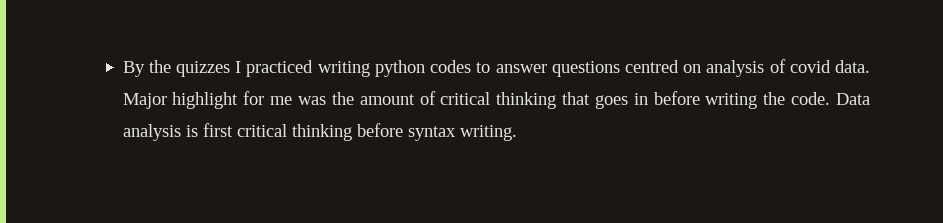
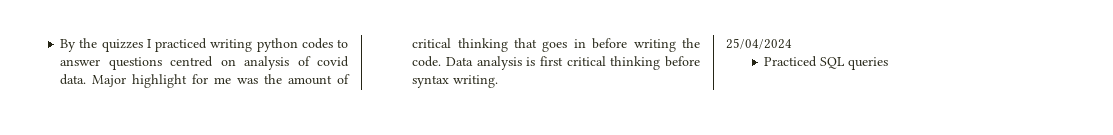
+ 25/04/2024
+ Practiced SQL queries

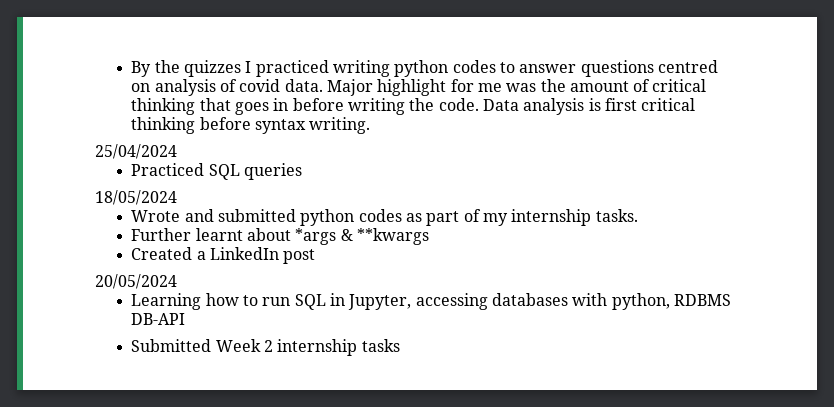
+ 18/05/2024
+ Wrote and submitted python codes as part of my internship tasks.
+ Further learnt about *args & **kwargs
+ Created a LinkedIn post
+ 20/05/2024
+ Learning how to run SQL in Jupyter, accessing databases with python, RDBMS DB-API
+ Submitted Week 2 internship tasks

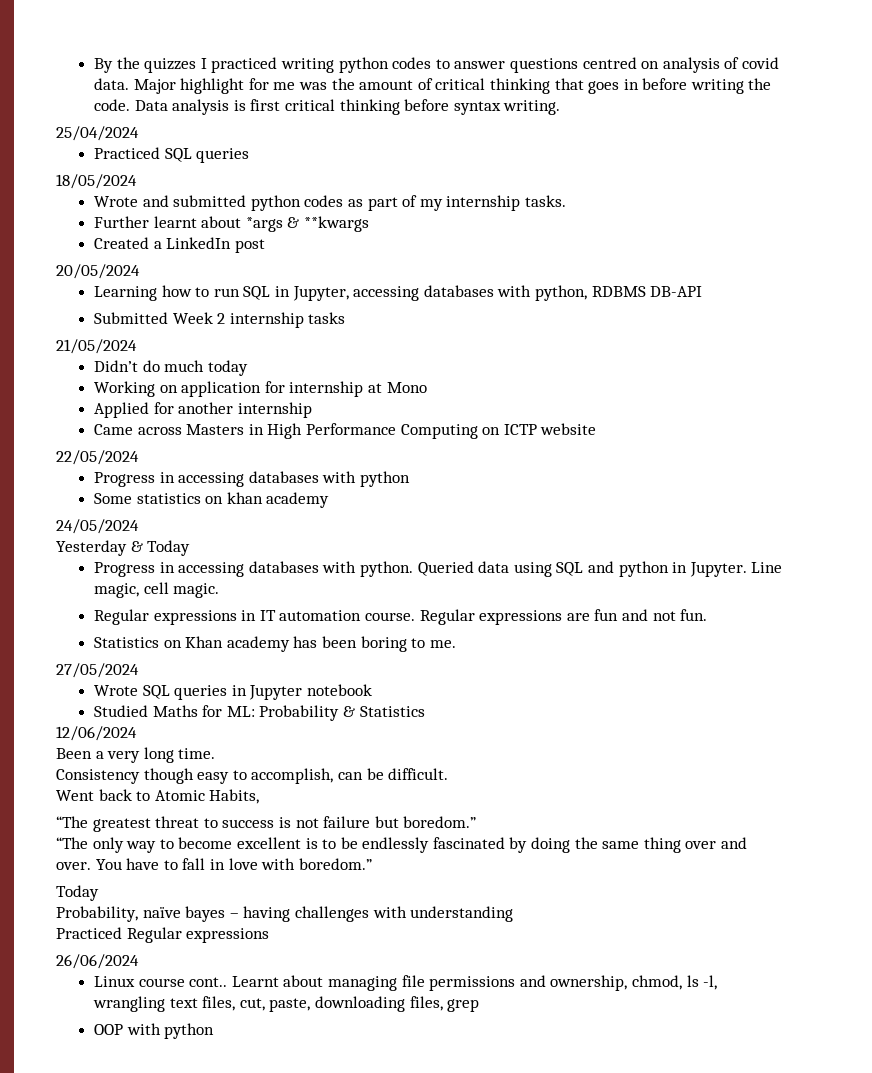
+ 21/05/2024
+ Didn’t do much today
+ Working on application for internship at Mono
+ Applied for another internship
+ Came across Masters in High Performance Computing on ICTP website
+ 22/05/2024
+ Progress in accessing databases with python
+ Some statistics on khan academy
+ 24/05/2024
+ Yesterday & Today
+ Progress in accessing databases with python. Queried data using SQL and python in Jupyter. Line magic, cell magic.
+ Regular expressions in IT automation course. Regular expressions are fun and not fun.
+ Statistics on Khan academy has been boring to me.
+ 27/05/2024
+ Wrote SQL queries in Jupyter notebook
+ Studied Maths for ML: Probability & Statistics
+ 12/06/2024
+ Been a very long time.
+ Consistency though easy to accomplish, can be difficult.
+ Went back to Atomic Habits,
+ “The greatest threat to success is not failure but boredom.”
+ “The only way to become excellent is to be endlessly fascinated by doing the same thing over and over. You have to fall in love with boredom.”
+ Today
+ Probability, naïve bayes – having challenges with understanding
+ Practiced Regular expressions
+ 26/06/2024
+ Linux course cont.. Learnt about managing file permissions and ownership, chmod, ls -l, wrangling text files, cut, paste, downloading files, grep
+ OOP with python

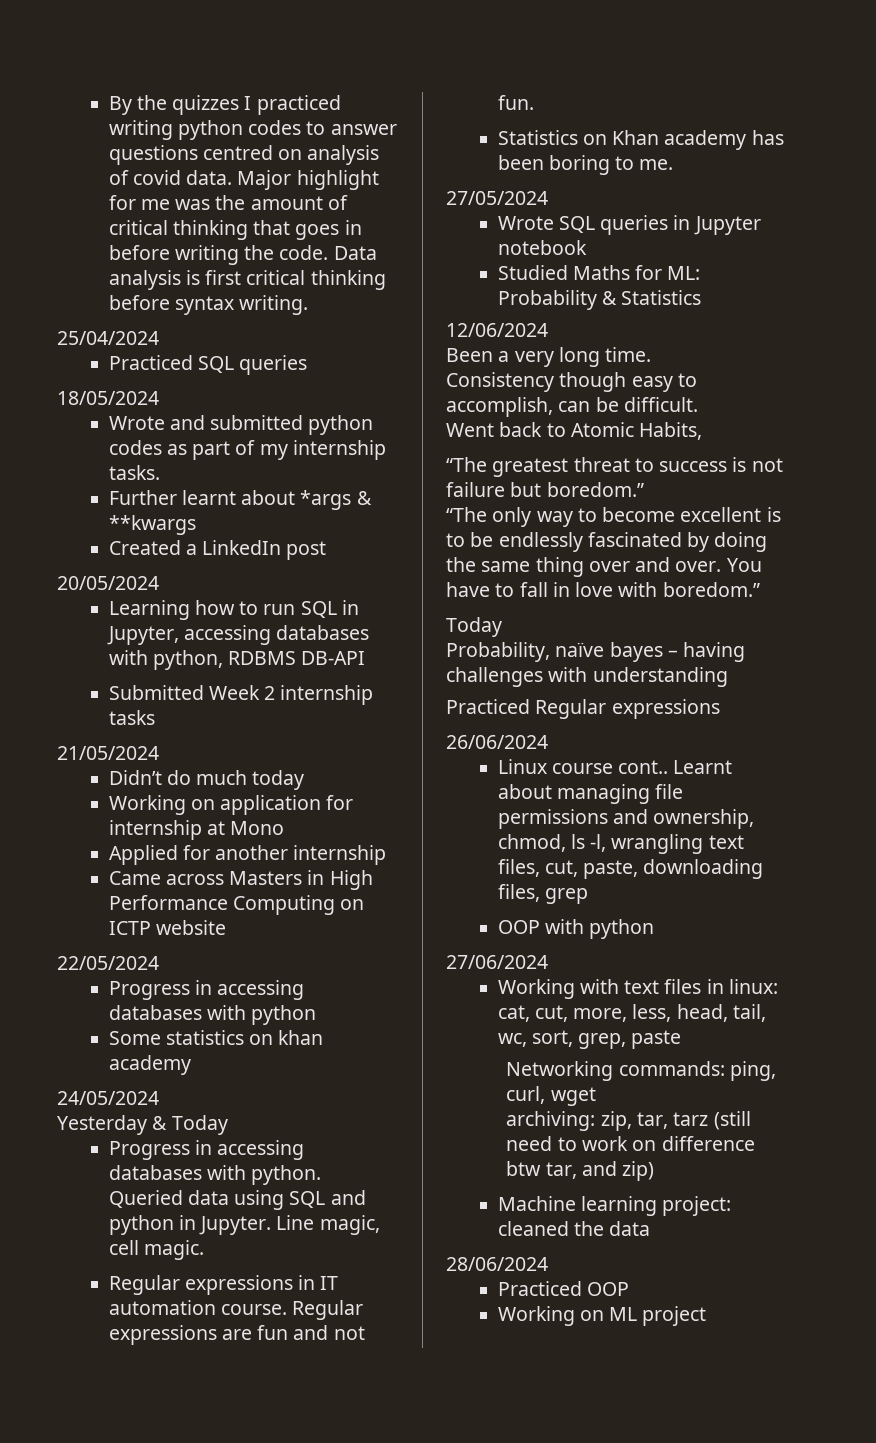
+ 27/06/2024
+ Working with text files in linux: cat, cut, more, less, head, tail, wc, sort, grep, paste
+ Networking commands: ping, curl, wget
+ archiving: zip, tar, tarz (still need to work on difference btw tar, and zip)
+ Machine learning project: cleaned the data
+ 28/06/2024
+ Practiced OOP
+ Working on ML project

